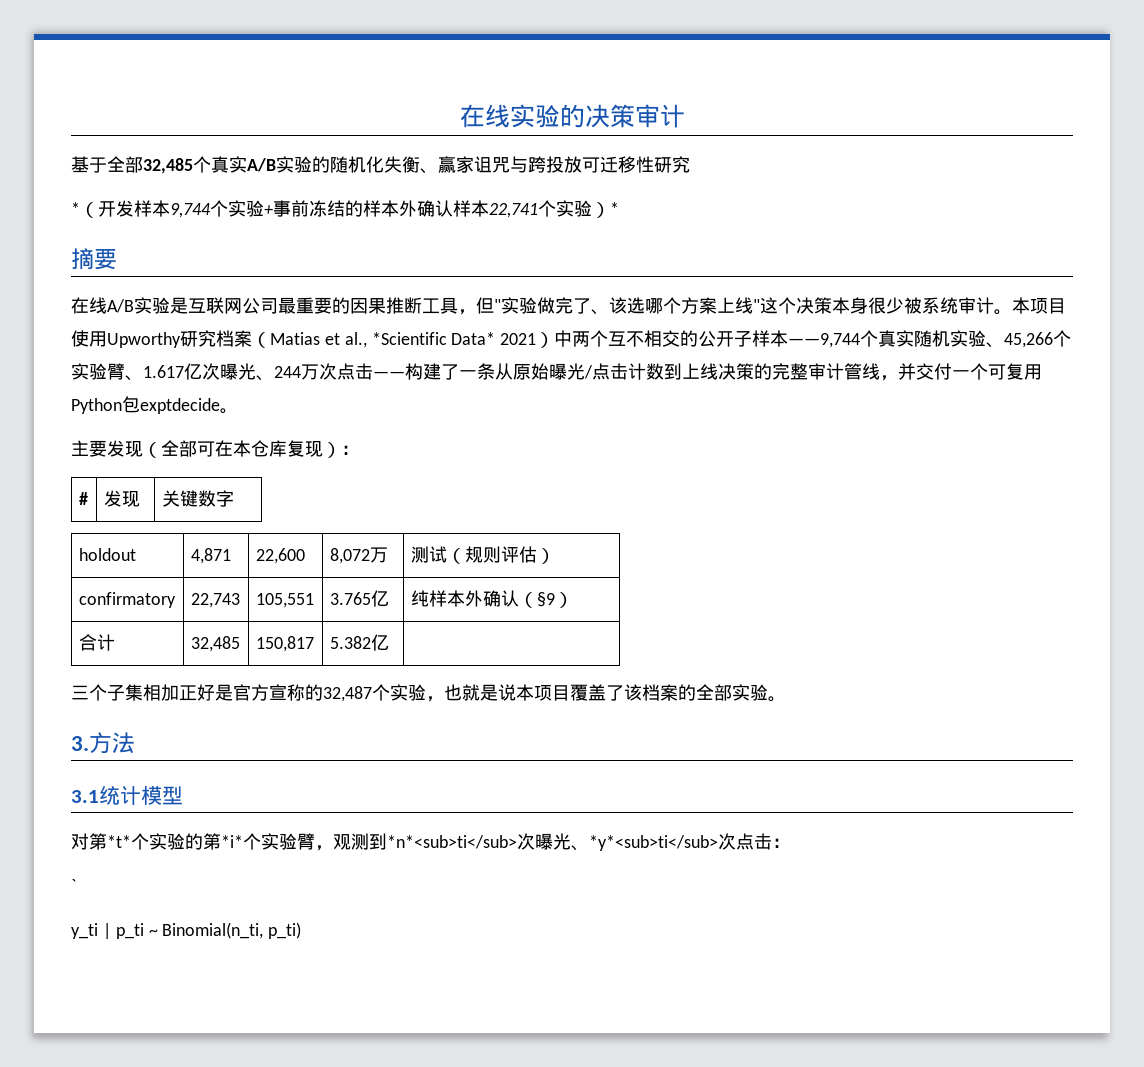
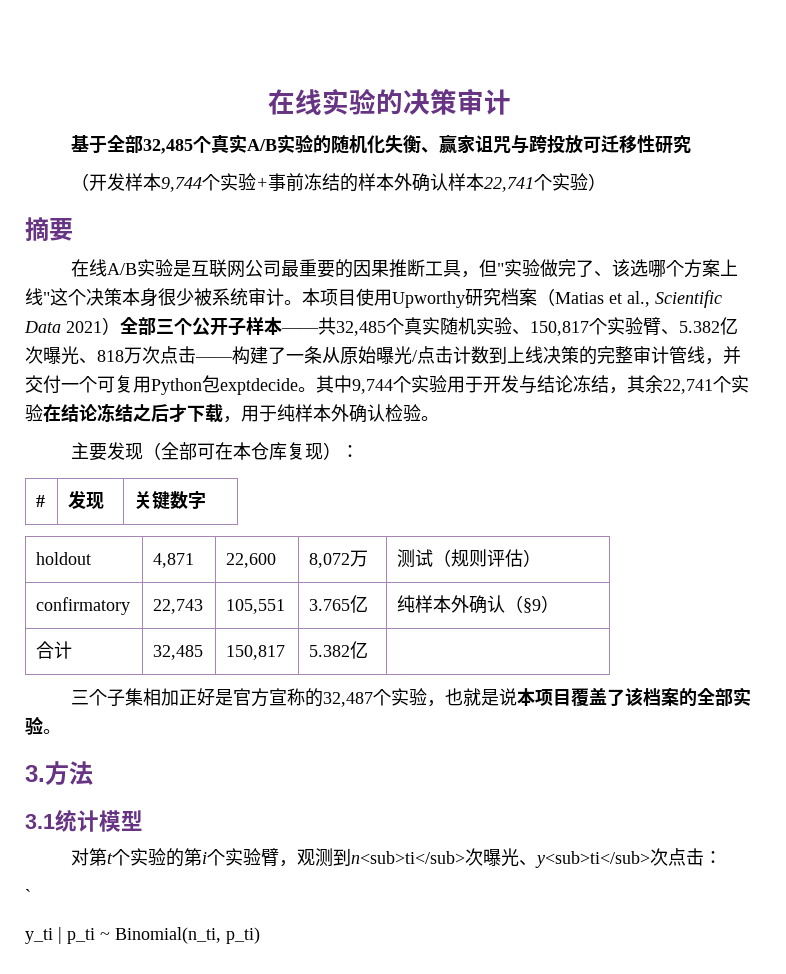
- *（开发样本9,744个实验+事前冻结的样本外确认样本22,741个实验）*
+ （开发样本9,744个实验+事前冻结的样本外确认样本22,741个实验）
- 本项目使用Upworthy研究档案（Matias et al., *Scientific Data* 2021）中两个互不相交的公开子样本——9,744个真实随机实验、45,266个实验臂、1.617亿次曝光、244万次点击——构建了一条从原始曝光/点击计数到上线决策的完整审计管线，并交付一个可复用Python包exptdecide。
+ 本项目使用Upworthy研究档案（Matias et al., Scientific Data 2021）全部三个公开子样本——共32,485个真实随机实验、150,817个实验臂、5.382亿次曝光、818万次点击——构建了一条从原始曝光/点击计数到上线决策的完整审计管线，并交付一个可复用Python包exptdecide。其中9,744个实验用于开发与结论冻结，其余22,741个实验在结论冻结之后才下载，用于纯样本外确认检验。
- 对第*t*个实验的第*i*个实验臂，观测到*n*<sub>ti</sub>次曝光、*y*<sub>ti</sub>次点击：
+ 对第t个实验的第i个实验臂，观测到n<sub>ti</sub>次曝光、y<sub>ti</sub>次点击：

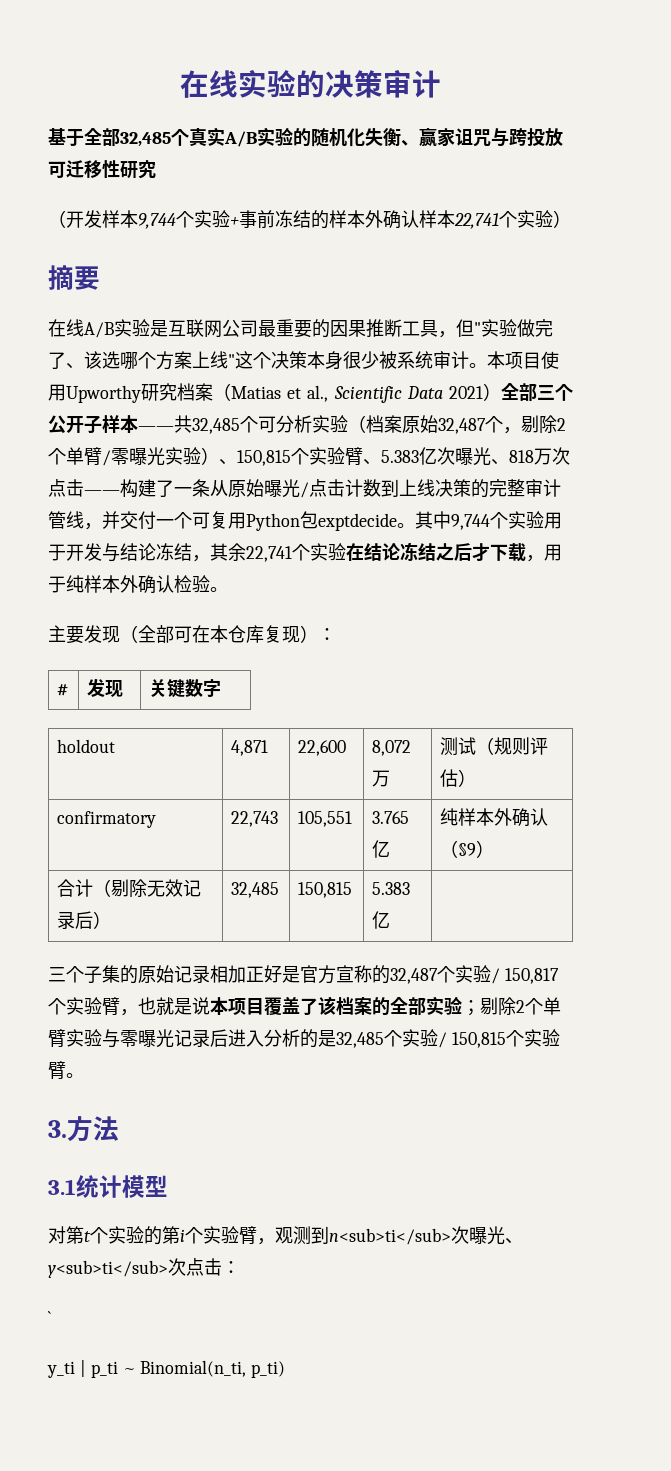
- 本项目使用Upworthy研究档案（Matias et al., Scientific Data 2021）全部三个公开子样本——共32,485个真实随机实验、150,817个实验臂、5.382亿次曝光、818万次点击——构建了一条从原始曝光/点击计数到上线决策的完整审计管线，并交付一个可复用Python包exptdecide。
+ 本项目使用Upworthy研究档案（Matias et al., Scientific Data 2021）全部三个公开子样本——共32,485个可分析实验（档案原始32,487个，剔除2个单臂/零曝光实验）、150,815个实验臂、5.383亿次曝光、818万次点击——构建了一条从原始曝光/点击计数到上线决策的完整审计管线，并交付一个可复用Python包exptdecide。
- 合计 | 32,485 | 150,817 | 5.382亿 |
+ 合计（剔除无效记录后） | 32,485 | 150,815 | 5.383亿 |
- 三个子集相加正好是官方宣称的32,487个实验，也就是说本项目覆盖了该档案的全部实验。
+ 三个子集的原始记录相加正好是官方宣称的32,487个实验/ 150,817个实验臂，也就是说本项目覆盖了该档案的全部实验；剔除2个单臂实验与零曝光记录后进入分析的是32,485个实验/ 150,815个实验臂。

